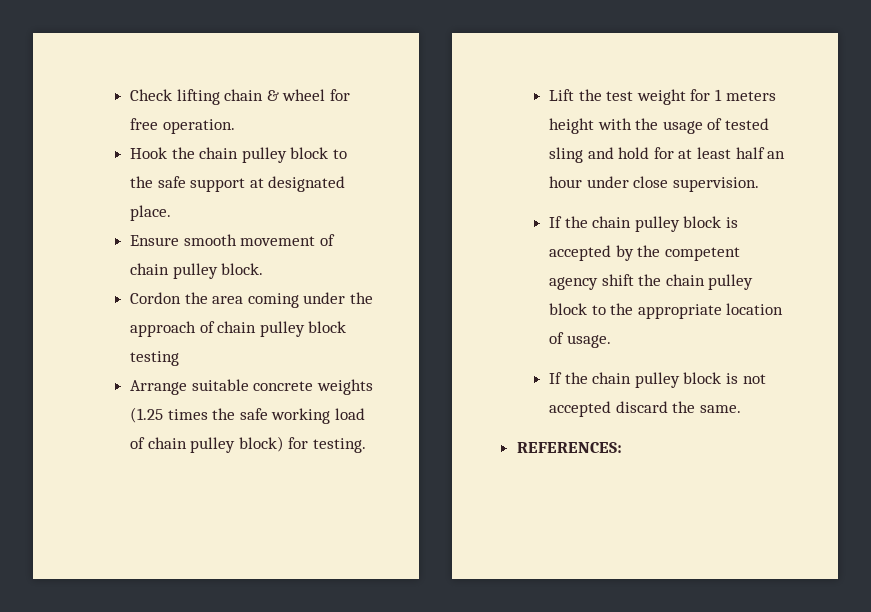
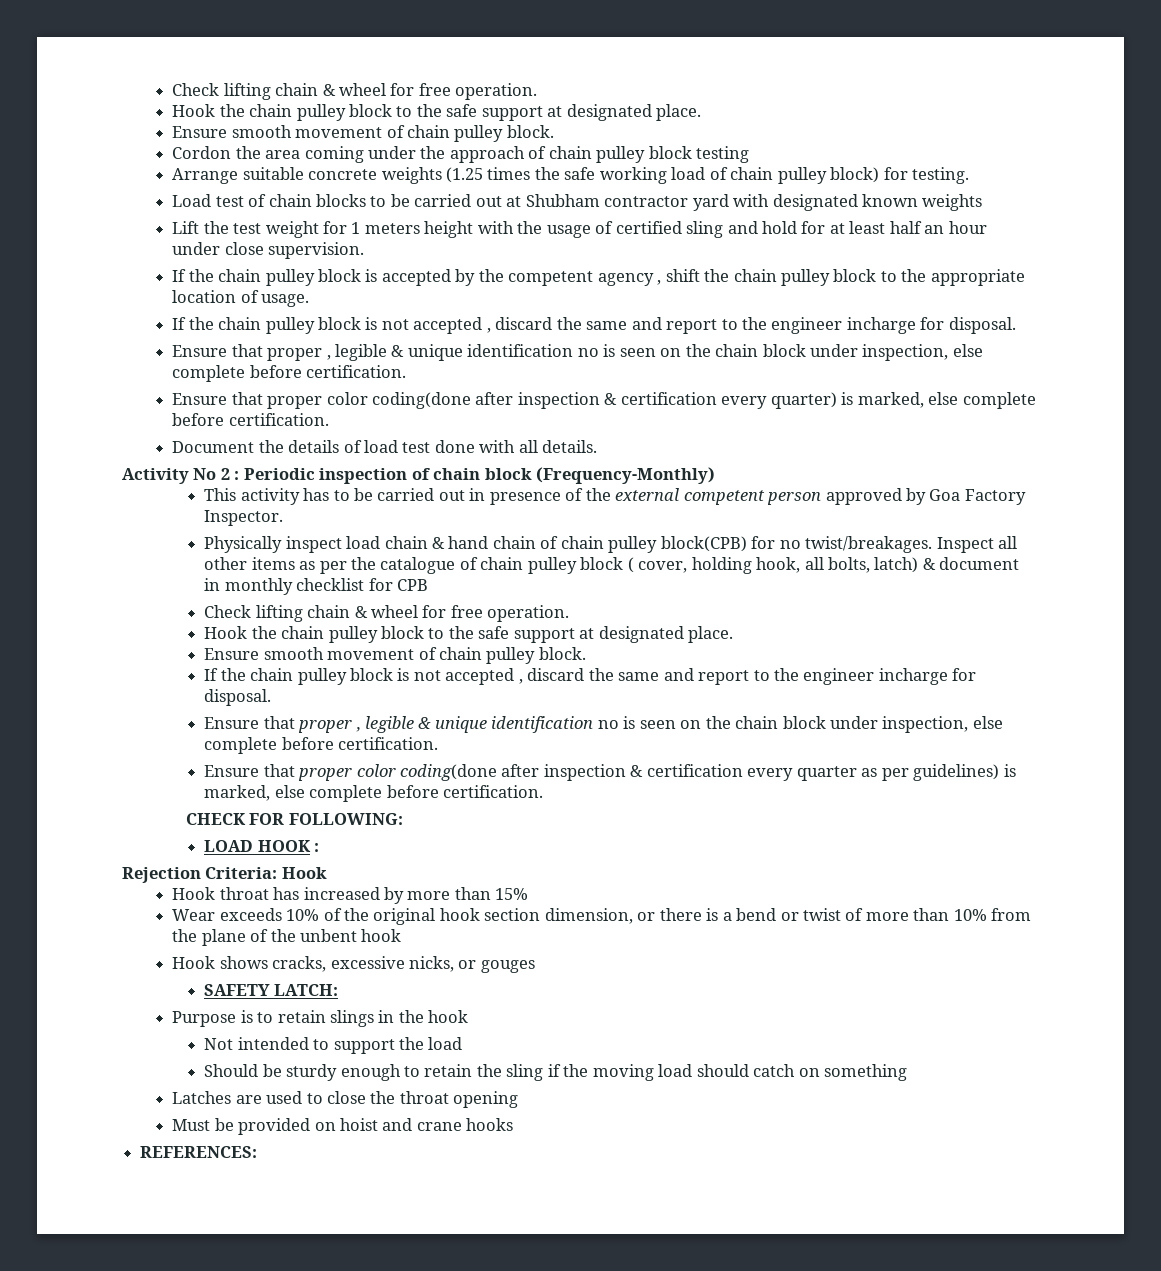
+ Load test of chain blocks to be carried out at Shubham contractor yard with designated known weights
- Lift the test weight for 1 meters height with the usage of tested sling and hold for at least half an hour under close supervision.
+ Lift the test weight for 1 meters height with the usage of certified sling and hold for at least half an hour under close supervision.
- If the chain pulley block is accepted by the competent agency shift the chain pulley block to the appropriate location of usage.
- If the chain pulley block is not accepted discard the same.
+ If the chain pulley block is accepted by the competent agency , shift the chain pulley block to the appropriate location of usage.
+ If the chain pulley block is not accepted , discard the same and report to the engineer incharge for disposal.
+ Ensure that proper , legible & unique identification no is seen on the chain block under inspection, else complete before certification.
+ Ensure that proper color coding(done after inspection & certification every quarter) is marked, else complete before certification.
+ Document the details of load test done with all details.
+ Activity No 2 : Periodic inspection of chain block (Frequency-Monthly)
+ This activity has to be carried out in presence of the external competent person approved by Goa Factory Inspector.
+ Physically inspect load chain & hand chain of chain pulley block(CPB) for no twist/breakages. Inspect all other items as per the catalogue of chain pulley block ( cover, holding hook, all bolts, latch) & document in monthly checklist for CPB
+ Check lifting chain & wheel for free operation.
+ Hook the chain pulley block to the safe support at designated place.
+ Ensure smooth movement of chain pulley block.
+ If the chain pulley block is not accepted , discard the same and report to the engineer incharge for disposal.
+ Ensure that proper , legible & unique identification no is seen on the chain block under inspection, else complete before certification.
+ Ensure that proper color coding(done after inspection & certification every quarter as per guidelines) is marked, else complete before certification.
+ CHECK FOR FOLLOWING:
+ LOAD HOOK :
+ Rejection Criteria: Hook
+ Hook throat has increased by more than 15%
+ Wear exceeds 10% of the original hook section dimension, or there is a bend or twist of more than 10% from the plane of the unbent hook
+ Hook shows cracks, excessive nicks, or gouges
+ SAFETY LATCH:
+ Purpose is to retain slings in the hook
+ Not intended to support the load
+ Should be sturdy enough to retain the sling if the moving load should catch on something
+ Latches are used to close the throat opening
+ Must be provided on hoist and crane hooks

